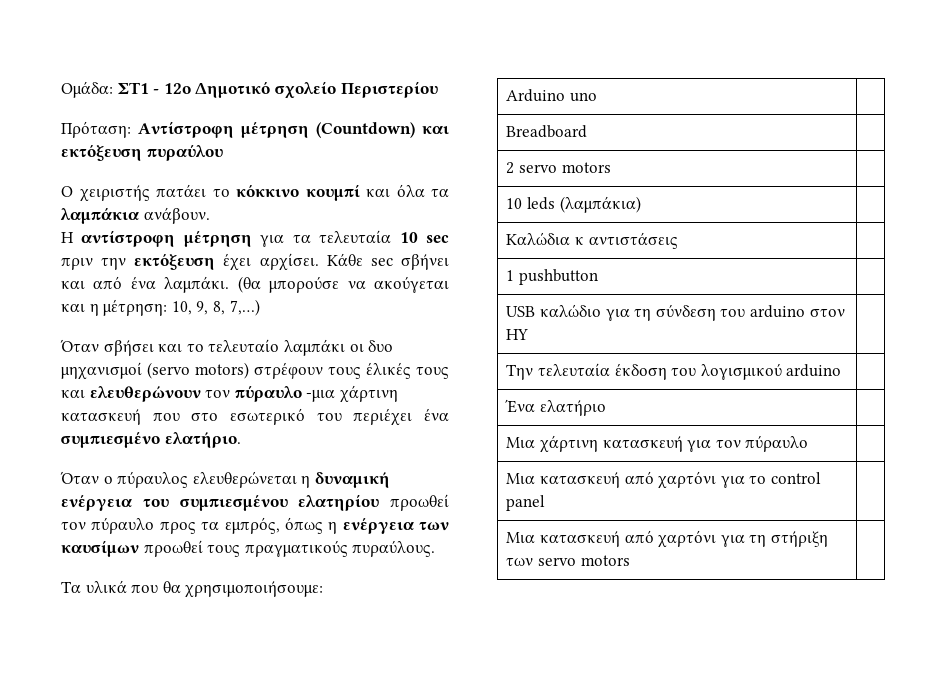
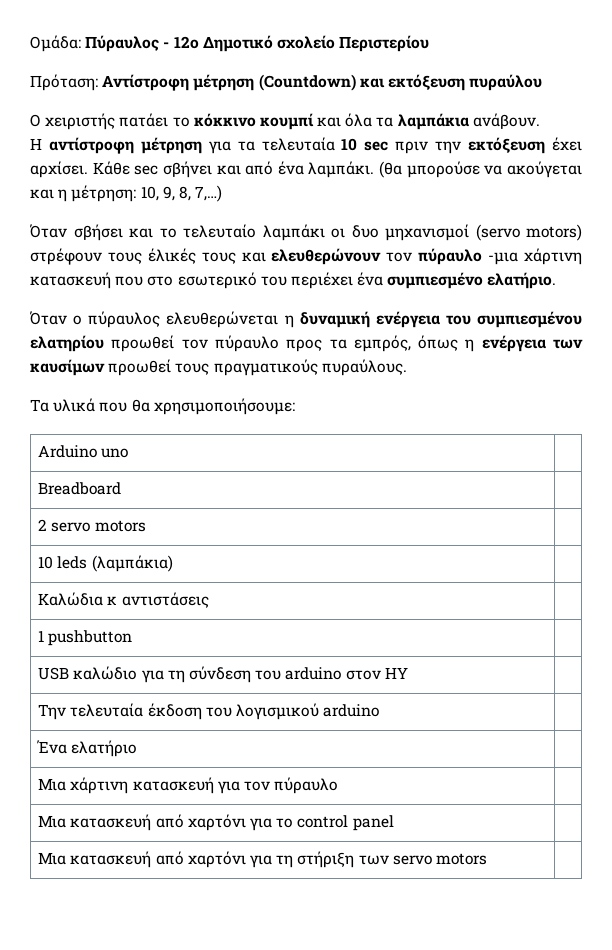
- Ομάδα: ΣΤ1 - 12ο Δημοτικό σχολείο Περιστερίου
+ Ομάδα: Πύραυλος - 12ο Δημοτικό σχολείο Περιστερίου

